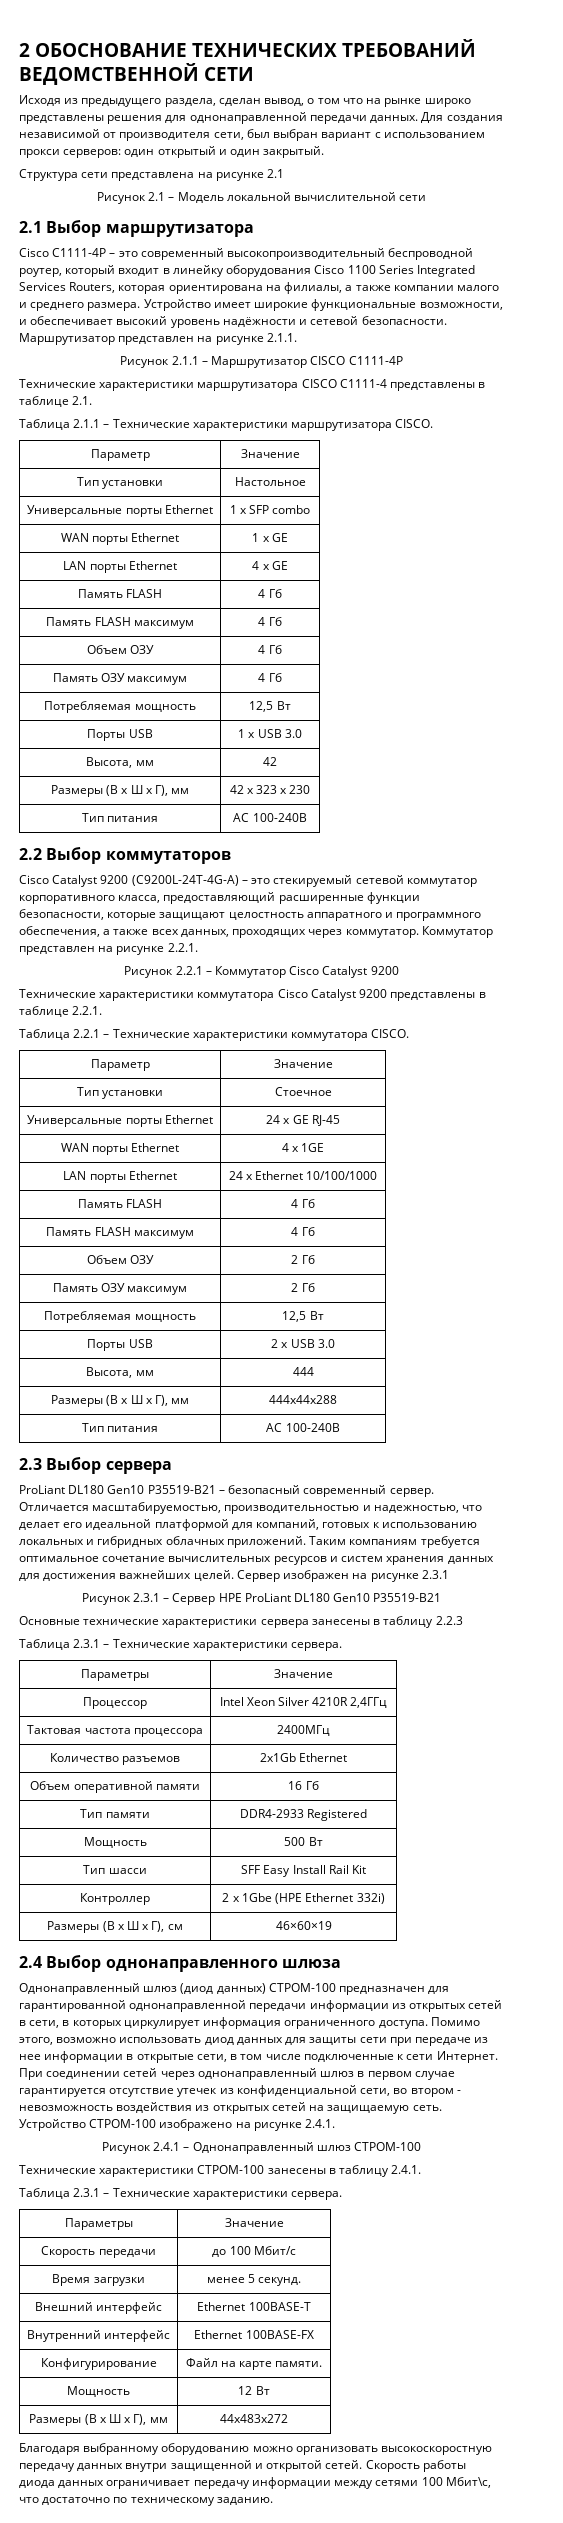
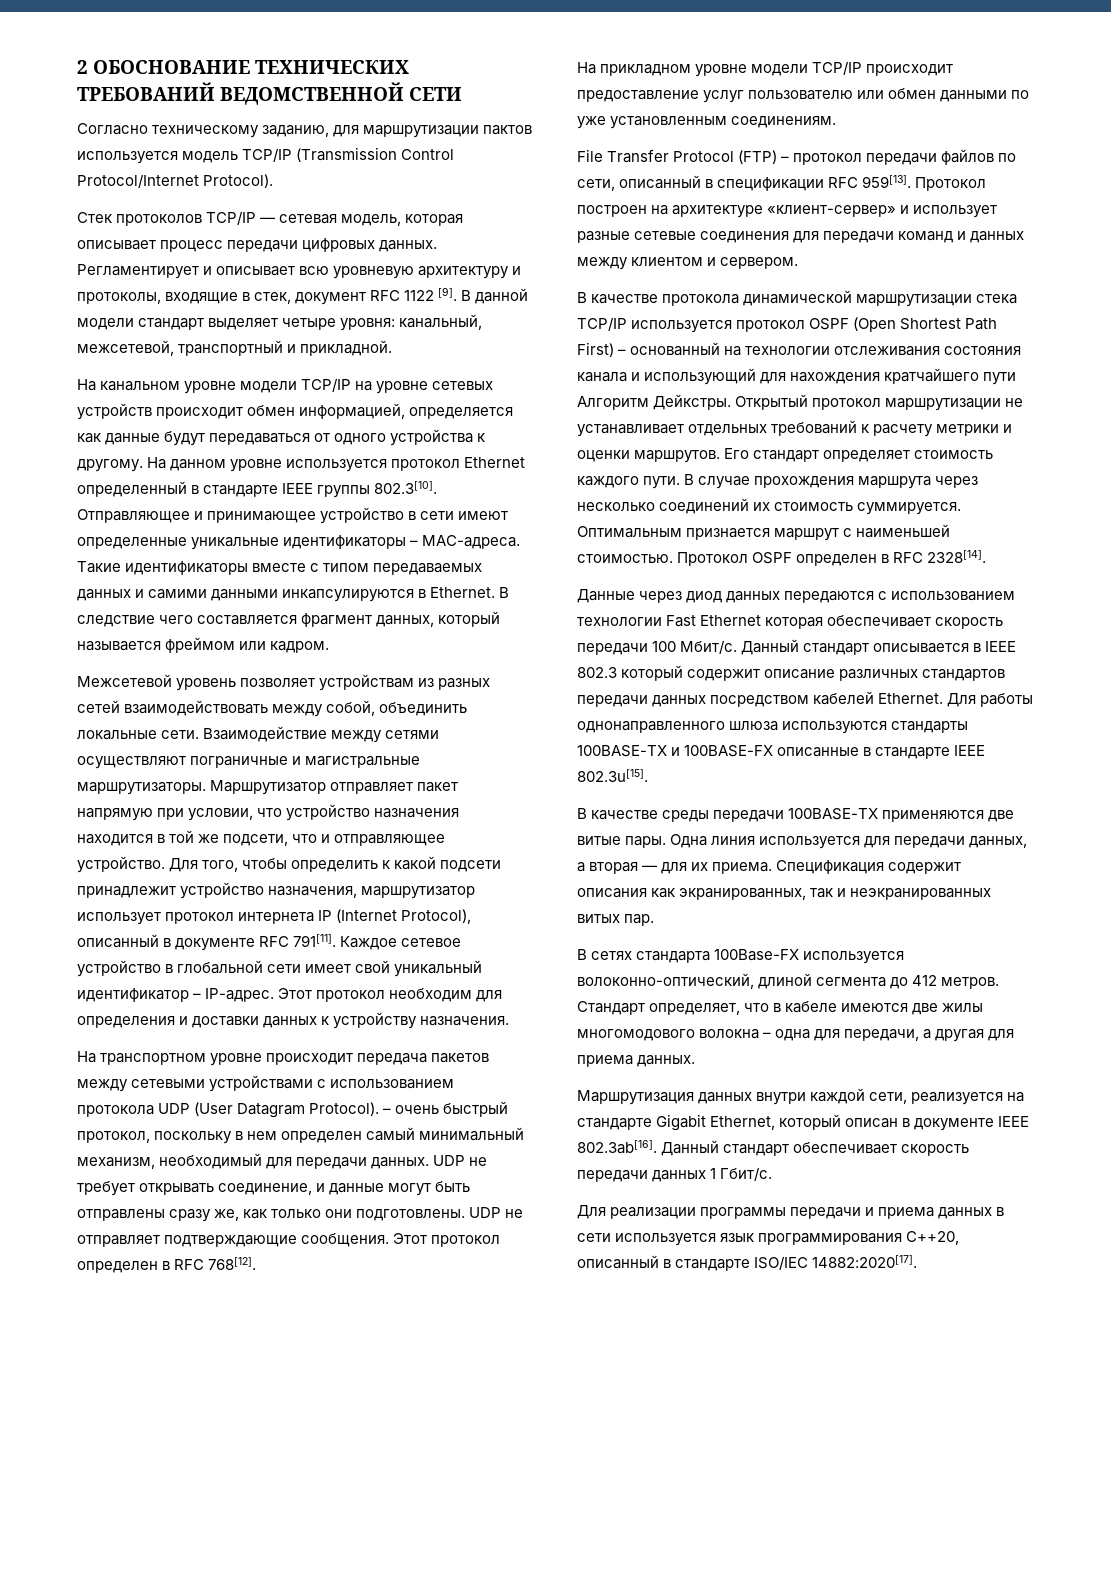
- Исходя из предыдущего раздела, сделан вывод, о том что на рынке широко представлены решения для однонаправленной передачи данных. Для создания независимой от производителя сети, был выбран вариант с использованием прокси серверов: один открытый и один закрытый.
- Структура сети представлена на рисунке 2.1
- Рисунок 2.1 – Модель локальной вычислительной сети
- 2.1 Выбор маршрутизатора
- Cisco C1111-4P – это современный высокопроизводительный беспроводной роутер, который входит в линейку оборудования Cisco 1100 Series Integrated Services Routers, которая ориентирована на филиалы, а также компании малого и среднего размера. Устройство имеет широкие функциональные возможности, и обеспечивает высокий уровень надёжности и сетевой безопасности. Маршрутизатор представлен на рисунке 2.1.1.
- Рисунок 2.1.1 – Маршрутизатор CISCO C1111-4P
- Технические характеристики маршрутизатора CISCO C1111-4 представлены в таблице 2.1.
- Таблица 2.1.1 – Технические характеристики маршрутизатора CISCO.
- Параметр | Значение
- Тип установки | Настольное
- Универсальные порты Ethernet | 1 х SFP combo
- WAN порты Ethernet | 1 x GE
- LAN порты Ethernet | 4 x GE
- Память FLASH | 4 Гб
- Память FLASH максимум | 4 Гб
- Объем ОЗУ | 4 Гб
- Память ОЗУ максимум | 4 Гб
- Потребляемая мощность | 12,5 Вт
- Порты USB | 1 x USB 3.0
- Высота, мм | 42
- Размеры (В х Ш х Г), мм | 42 x 323 x 230
- Тип питания | АС 100-240В
- 2.2 Выбор коммутаторов
- Cisco Catalyst 9200 (C9200L-24T-4G-A) – это стекируемый сетевой коммутатор корпоративного класса, предоставляющий расширенные функции безопасности, которые защищают целостность аппаратного и программного обеспечения, а также всех данных, проходящих через коммутатор. Коммутатор представлен на рисунке 2.2.1.
- Рисунок 2.2.1 – Коммутатор Cisco Catalyst 9200
- Технические характеристики коммутатора Cisco Catalyst 9200 представлены в таблице 2.2.1.
- Таблица 2.2.1 – Технические характеристики коммутатора CISCO.
- Параметр | Значение
- Тип установки | Стоечное
- Универсальные порты Ethernet | 24 x GE RJ-45
- WAN порты Ethernet | 4 х 1GE
- LAN порты Ethernet | 24 x Ethernet 10/100/1000
- Память FLASH | 4 Гб
- Память FLASH максимум | 4 Гб
- Объем ОЗУ | 2 Гб
- Память ОЗУ максимум | 2 Гб
- Потребляемая мощность | 12,5 Вт
- Порты USB | 2 x USB 3.0
- Высота, мм | 444
- Размеры (В х Ш х Г), мм | 444x44x288
- Тип питания | АС 100-240В
- 2.3 Выбор сервера
- ProLiant DL180 Gen10 P35519-B21 – безопасный современный сервер. Отличается масштабируемостью, производительностью и надежностью, что делает его идеальной платформой для компаний, готовых к использованию локальных и гибридных облачных приложений. Таким компаниям требуется оптимальное сочетание вычислительных ресурсов и систем хранения данных для достижения важнейших целей. Сервер изображен на рисунке 2.3.1
- Рисунок 2.3.1 – Сервер HPE ProLiant DL180 Gen10 P35519-B21
- Основные технические характеристики сервера занесены в таблицу 2.2.3
- Таблица 2.3.1 – Технические характеристики сервера.
- Параметры | Значение
- Процессор | Intel Xeon Silver 4210R 2,4ГГц
- Тактовая частота процессора | 2400МГц
- Количество разъемов | 2x1Gb Ethernet
- Объем оперативной памяти | 16 Гб
- Тип памяти | DDR4-2933 Registered
- Мощность | 500 Вт
- Тип шасси | SFF Easy Install Rail Kit
- Контроллер | 2 x 1Gbe (HPE Ethernet 332i)
- Размеры (В х Ш х Г), см | 46×60×19
- 2.4 Выбор однонаправленного шлюза
- Однонаправленный шлюз (диод данных) СТРОМ-100 предназначен для гарантированной однонаправленной передачи информации из открытых сетей в сети, в которых циркулирует информация ограниченного доступа. Помимо этого, возможно использовать диод данных для защиты сети при передаче из нее информации в открытые сети, в том числе подключенные к сети Интернет. При соединении сетей через однонаправленный шлюз в первом случае гарантируется отсутствие утечек из конфиденциальной сети, во втором - невозможность воздействия из открытых сетей на защищаемую сеть. Устройство СТРОМ-100 изображено на рисунке 2.4.1.
- Рисунок 2.4.1 – Однонаправленный шлюз СТРОМ-100
- Технические характеристики СТРОМ-100 занесены в таблицу 2.4.1.
- Таблица 2.3.1 – Технические характеристики сервера.
- Параметры | Значение
- Скорость передачи | до 100 Мбит/с
- Время загрузки | менее 5 секунд.
- Внешний интерфейс | Ethernet 100BASE-T
- Внутренний интерфейс | Ethernet 100BASE-FX
- Конфигурирование | Файл на карте памяти.
- Мощность | 12 Вт
- Размеры (В х Ш х Г), мм | 44х483х272
- Благодаря выбранному оборудованию можно организовать высокоскоростную передачу данных внутри защищенной и открытой сетей. Скорость работы диода данных ограничивает передачу информации между сетями 100 Мбит\с, что достаточно по техническому заданию.
+ Согласно техническому заданию, для маршрутизации пактов используется модель TCP/IP (Transmission Control Protocol/Internet Protocol).
+ Стек протоколов TCP/IP — сетевая модель, которая описывает процесс передачи цифровых данных. Регламентирует и описывает всю уровневую архитектуру и протоколы, входящие в стек, документ RFC 1122 [9]. В данной модели стандарт выделяет четыре уровня: канальный, межсетевой, транспортный и прикладной.
+ На канальном уровне модели TCP/IP на уровне сетевых устройств происходит обмен информацией, определяется как данные будут передаваться от одного устройства к другому. На данном уровне используется протокол Ethernet определенный в стандарте IEEE группы 802.3[10]. Отправляющее и принимающее устройство в сети имеют определенные уникальные идентификаторы – MAC-адреса. Такие идентификаторы вместе с типом передаваемых данных и самими данными инкапсулируются в Ethernet. В следствие чего составляется фрагмент данных, который называется фреймом или кадром.
+ Межсетевой уровень позволяет устройствам из разных сетей взаимодействовать между собой, объединить локальные сети. Взаимодействие между сетями осуществляют пограничные и магистральные маршрутизаторы. Маршрутизатор отправляет пакет напрямую при условии, что устройство назначения находится в той же подсети, что и отправляющее устройство. Для того, чтобы определить к какой подсети принадлежит устройство назначения, маршрутизатор использует протокол интернета IP (Internet Protocol), описанный в документе RFC 791[11]. Каждое сетевое устройство в глобальной сети имеет свой уникальный идентификатор – IP-адрес. Этот протокол необходим для определения и доставки данных к устройству назначения.
+ На транспортном уровне происходит передача пакетов между сетевыми устройствами с использованием протокола UDP (User Datagram Protocol). – очень быстрый протокол, поскольку в нем определен самый минимальный механизм, необходимый для передачи данных. UDP не требует открывать соединение, и данные могут быть отправлены сразу же, как только они подготовлены. UDP не отправляет подтверждающие сообщения. Этот протокол определен в RFC 768[12].
+ На прикладном уровне модели TCP/IP происходит предоставление услуг пользователю или обмен данными по уже установленным соединениям.
+ File Transfer Protocol (FTP) – протокол передачи файлов по сети, описанный в спецификации RFC 959[13]. Протокол построен на архитектуре «клиент-сервер» и использует разные сетевые соединения для передачи команд и данных между клиентом и сервером.
+ В качестве протокола динамической маршрутизации стека TCP/IP используется протокол OSPF (Open Shortest Path First) – основанный на технологии отслеживания состояния канала и использующий для нахождения кратчайшего пути Алгоритм Дейкстры. Открытый протокол маршрутизации не устанавливает отдельных требований к расчету метрики и оценки маршрутов. Его стандарт определяет стоимость каждого пути. В случае прохождения маршрута через несколько соединений их стоимость суммируется. Оптимальным признается маршрут с наименьшей стоимостью. Протокол OSPF определен в RFC 2328[14].
+ Данные через диод данных передаются с использованием технологии Fast Ethernet которая обеспечивает скорость передачи 100 Мбит/с. Данный стандарт описывается в IEEE 802.3 который содержит описание различных стандартов передачи данных посредством кабелей Ethernet. Для работы однонаправленного шлюза используются стандарты 100BASE-TX и 100BASE-FX описанные в стандарте IEEE 802.3u[15].
+ В качестве среды передачи 100BASE-TX применяются две витые пары. Одна линия используется для передачи данных, а вторая — для их приема. Спецификация содержит описания как экранированных, так и неэкранированных витых пар.
+ В сетях стандарта 100Base-FX используется волоконно-оптический, длиной сегмента до 412 метров. Стандарт определяет, что в кабеле имеются две жилы многомодового волокна – одна для передачи, а другая для приема данных.
+ Маршрутизация данных внутри каждой сети, реализуется на стандарте Gigabit Ethernet, который описан в документе IEEE 802.3ab[16]. Данный стандарт обеспечивает скорость передачи данных 1 Гбит/с.
+ Для реализации программы передачи и приема данных в сети используется язык программирования C++20, описанный в стандарте ISO/IEC 14882:2020[17].

